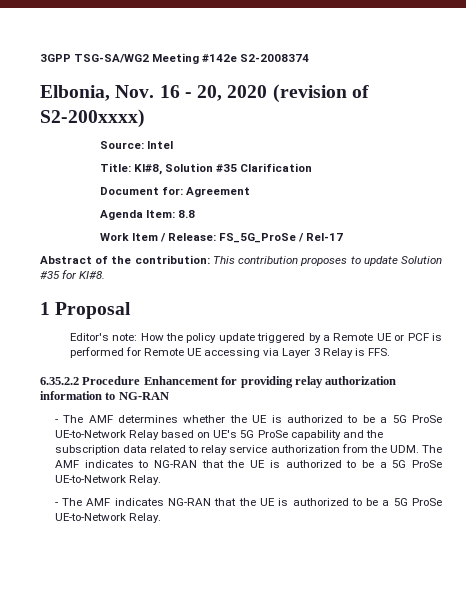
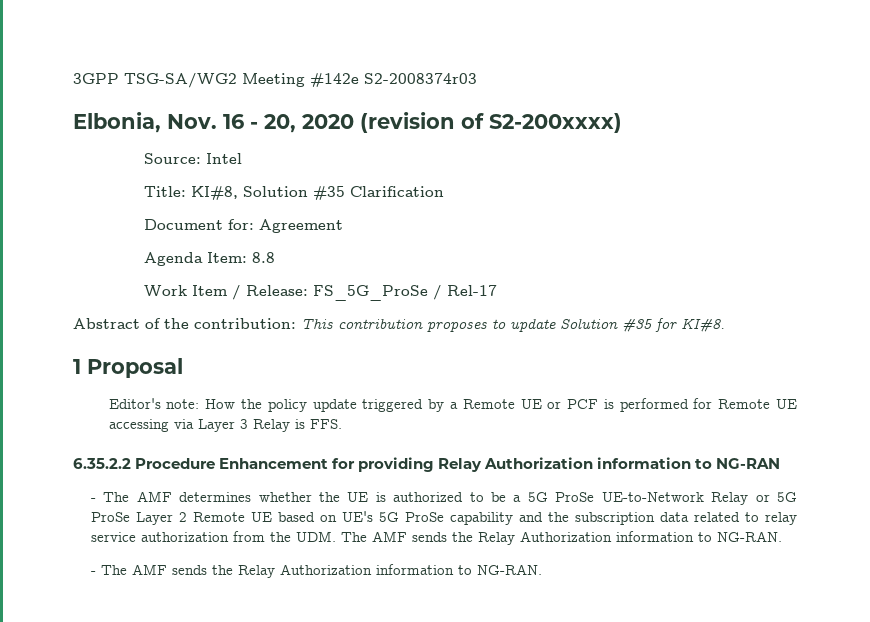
- 3GPP TSG-SA/WG2 Meeting #142e S2-2008374
+ 3GPP TSG-SA/WG2 Meeting #142e S2-2008374r03
- 6.35.2.2 Procedure Enhancement for providing relay authorization information to NG-RAN
+ 6.35.2.2 Procedure Enhancement for providing Relay Authorization information to NG-RAN
- - The AMF determines whether the UE is authorized to be a 5G ProSe UE-to-Network Relay based on UE's 5G ProSe capability and the subscription data related to relay service authorization from the UDM. The AMF indicates to NG-RAN that the UE is authorized to be a 5G ProSe UE-to-Network Relay.
- - The AMF indicates NG-RAN that the UE is authorized to be a 5G ProSe UE-to-Network Relay.
+ - The AMF determines whether the UE is authorized to be a 5G ProSe UE-to-Network Relay or 5G ProSe Layer 2 Remote UE based on UE's 5G ProSe capability and the subscription data related to relay service authorization from the UDM. The AMF sends the Relay Authorization information to NG-RAN.
+ - The AMF sends the Relay Authorization information to NG-RAN.

